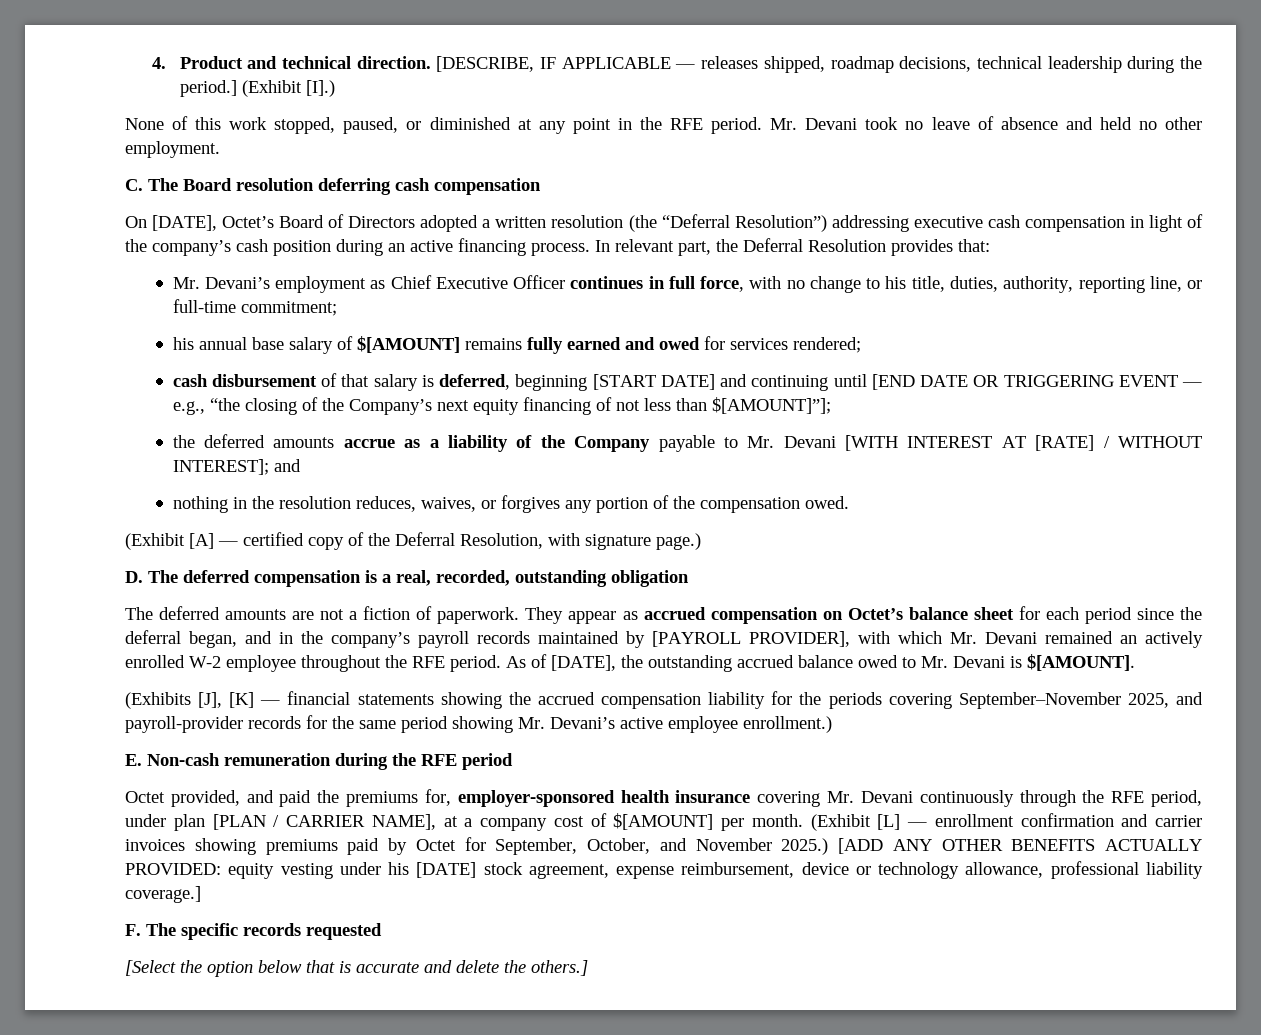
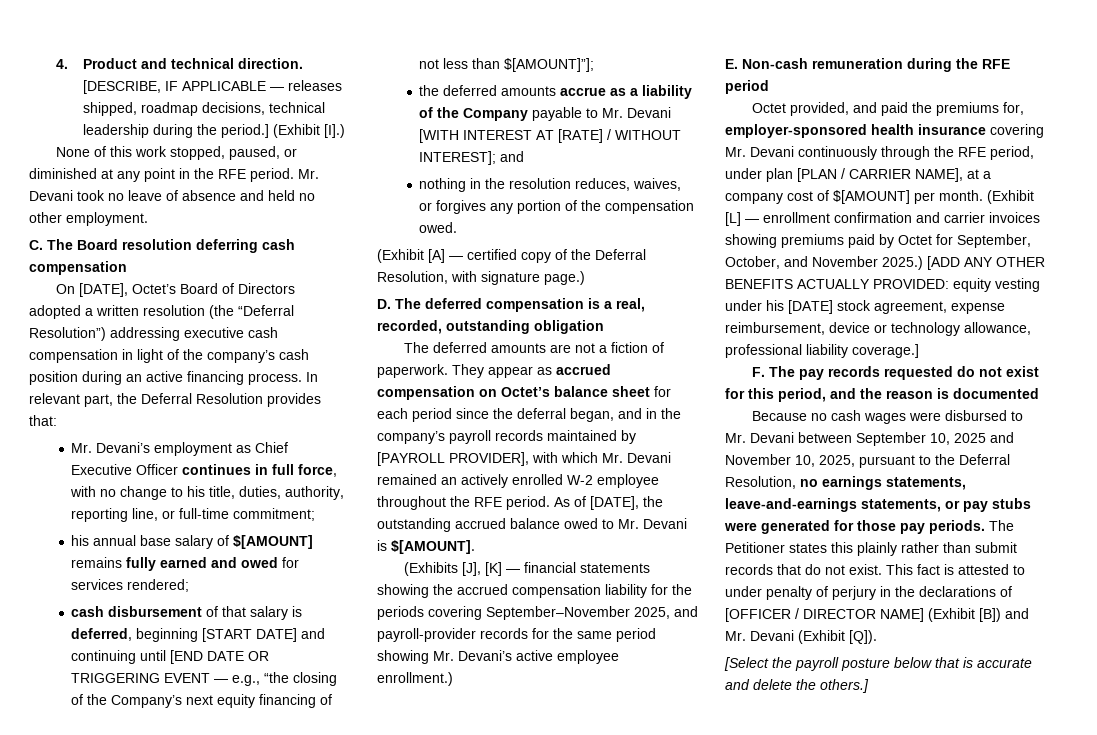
- F. The specific records requested
+ F. The pay records requested do not exist for this period, and the reason is documented
+ Because no cash wages were disbursed to Mr. Devani between September 10, 2025 and November 10, 2025, pursuant to the Deferral Resolution, no earnings statements, leave-and-earnings statements, or pay stubs were generated for those pay periods. The Petitioner states this plainly rather than submit records that do not exist. This fact is attested to under penalty of perjury in the declarations of [OFFICER / DIRECTOR NAME] (Exhibit [B]) and Mr. Devani (Exhibit [Q]).
- [Select the option below that is accurate and delete the others.]
+ [Select the payroll posture below that is accurate and delete the others.]

